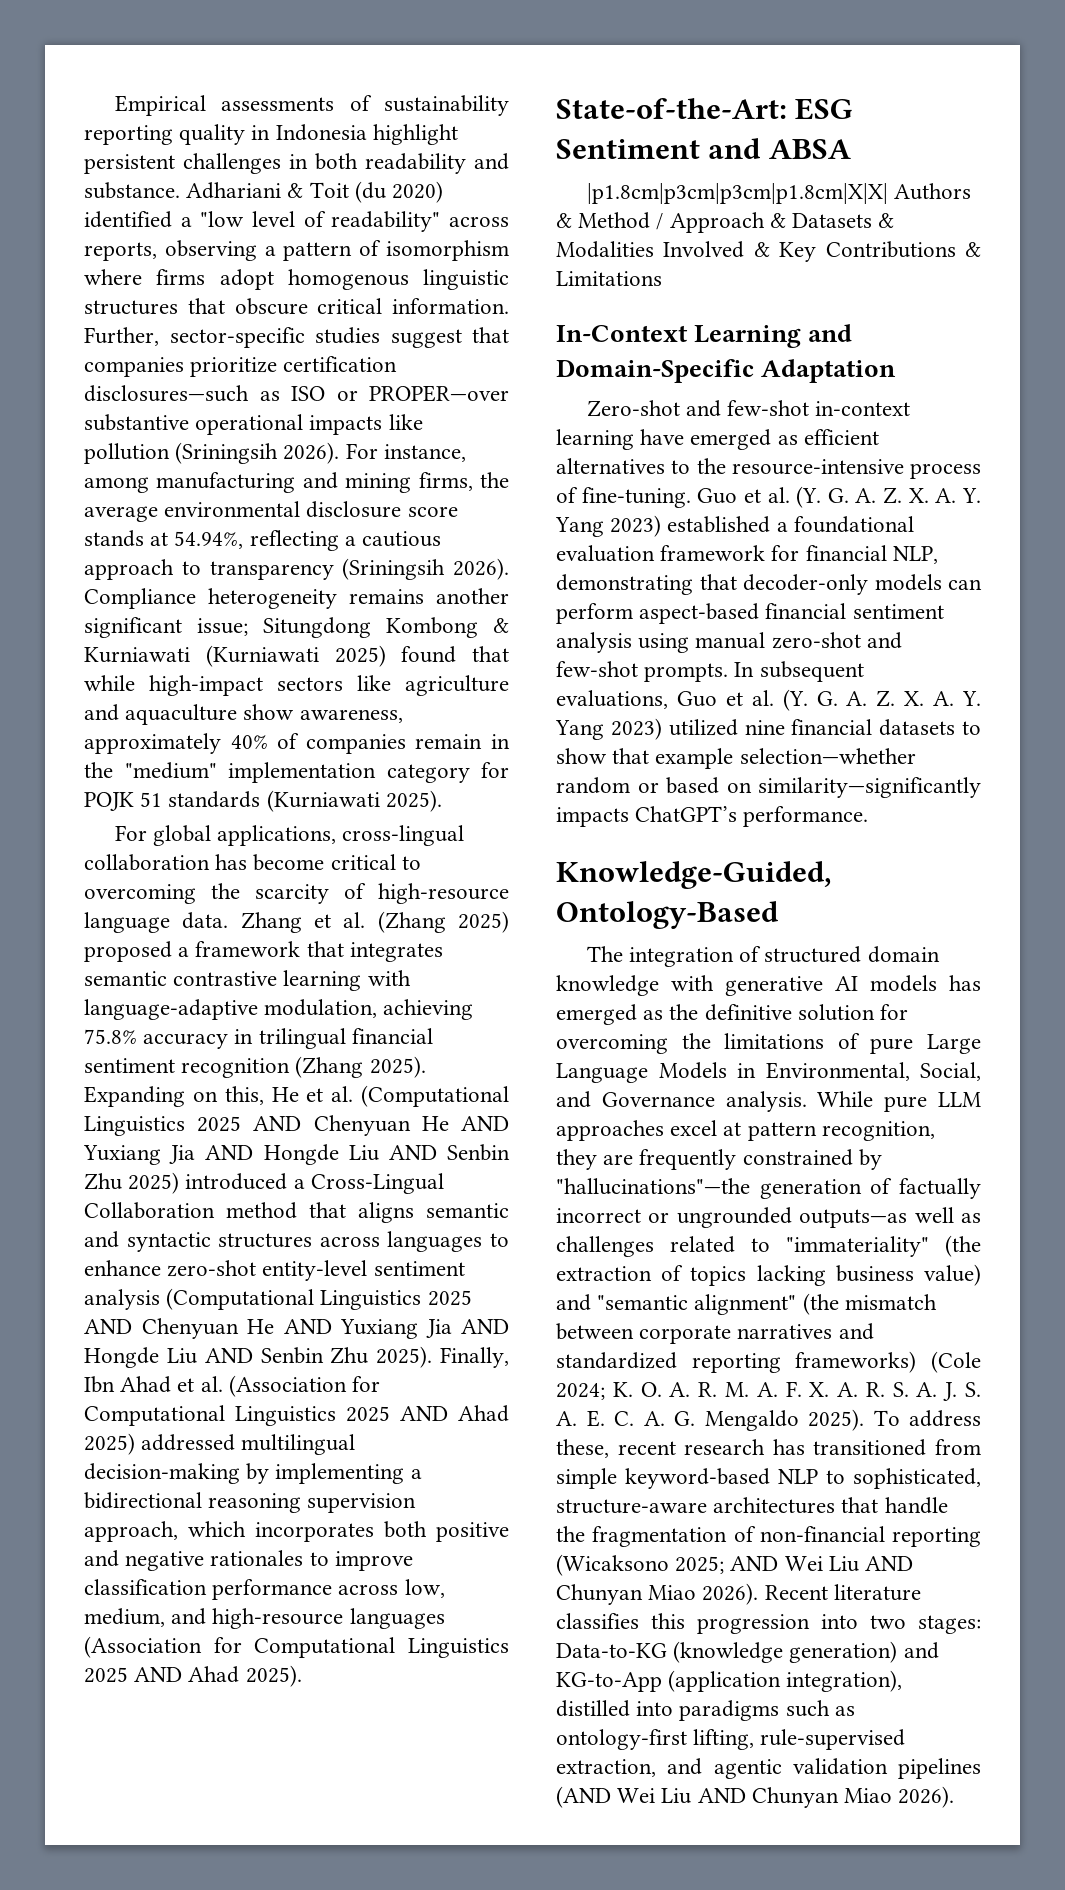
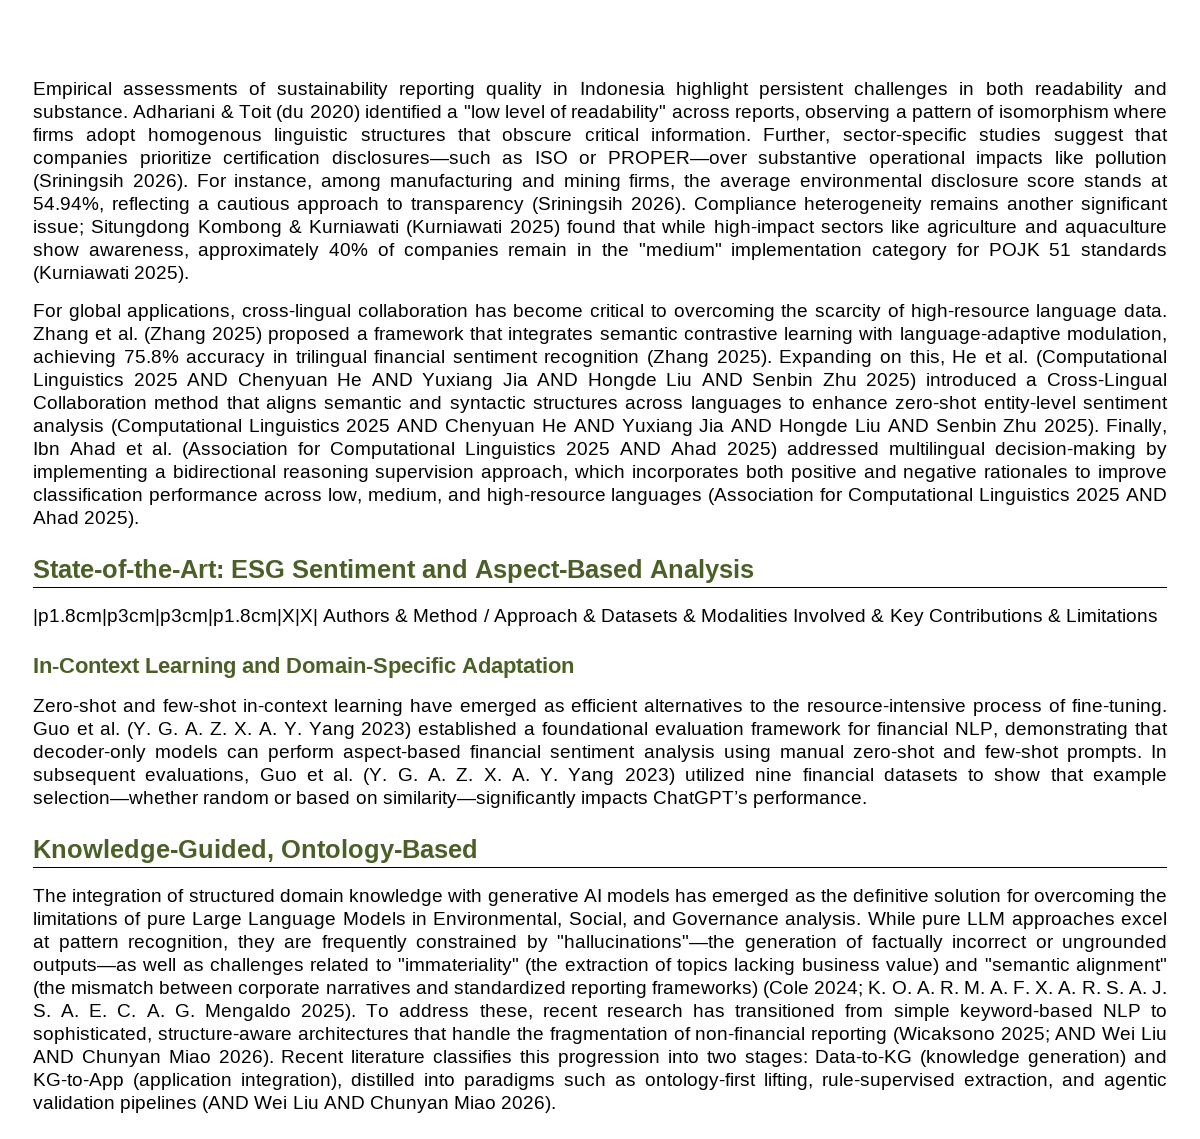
- State-of-the-Art: ESG Sentiment and ABSA
+ State-of-the-Art: ESG Sentiment and Aspect-Based Analysis

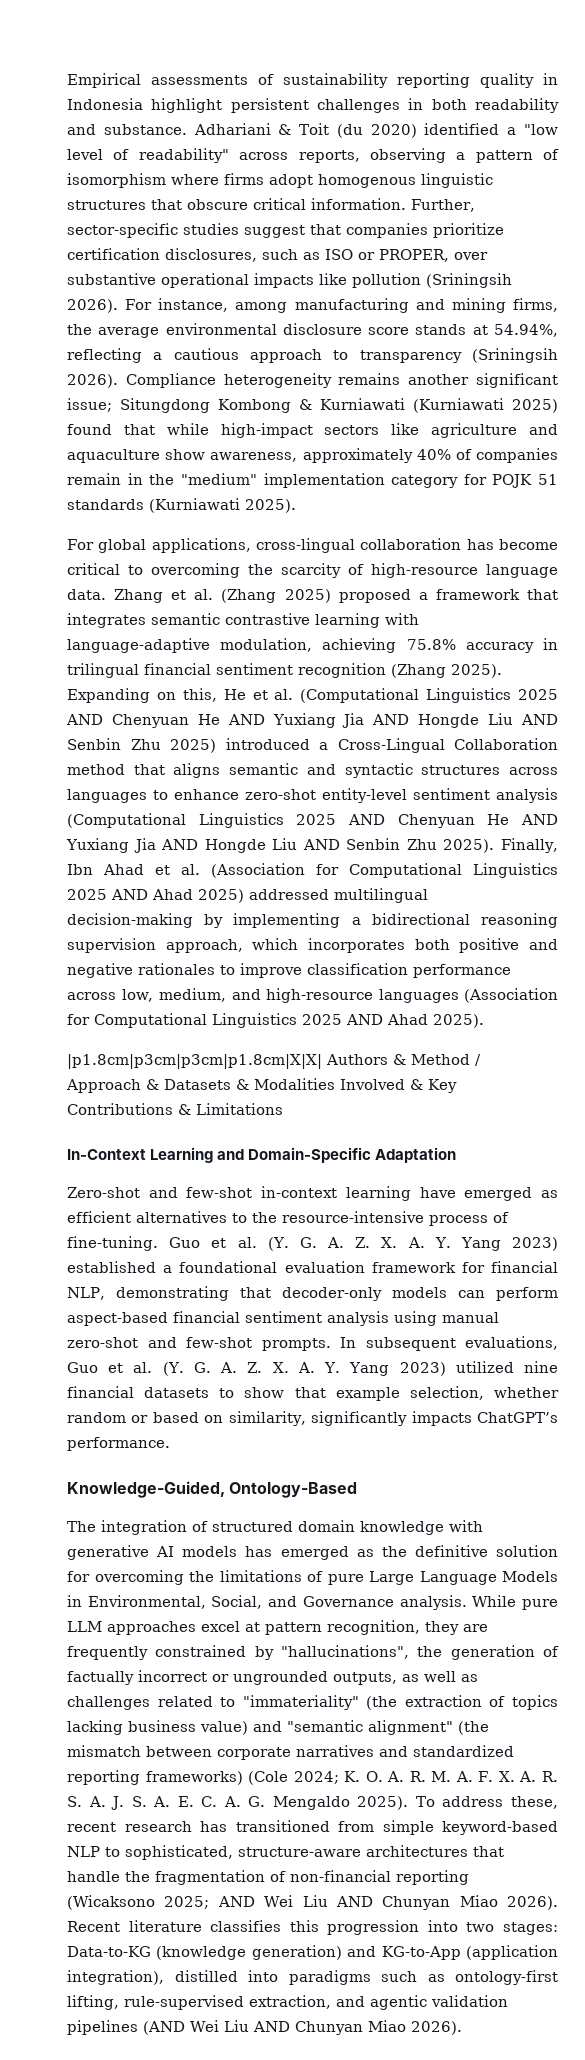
- Further, sector-specific studies suggest that companies prioritize certification disclosures—such as ISO or PROPER—over substantive operational impacts like pollution (Sriningsih 2026).
+ Further, sector-specific studies suggest that companies prioritize certification disclosures, such as ISO or PROPER, over substantive operational impacts like pollution (Sriningsih 2026).
- State-of-the-Art: ESG Sentiment and Aspect-Based Analysis
- In subsequent evaluations, Guo et al. (Y. G. A. Z. X. A. Y. Yang 2023) utilized nine financial datasets to show that example selection—whether random or based on similarity—significantly impacts ChatGPT’s performance.
+ In subsequent evaluations, Guo et al. (Y. G. A. Z. X. A. Y. Yang 2023) utilized nine financial datasets to show that example selection, whether random or based on similarity, significantly impacts ChatGPT’s performance.
- While pure LLM approaches excel at pattern recognition, they are frequently constrained by "hallucinations"—the generation of factually incorrect or ungrounded outputs—as well as challenges related to "immateriality" (the extraction of topics lacking business value) and "semantic alignment" (the mismatch between corporate narratives and standardized reporting frameworks) (Cole 2024;
+ While pure LLM approaches excel at pattern recognition, they are frequently constrained by "hallucinations", the generation of factually incorrect or ungrounded outputs, as well as challenges related to "immateriality" (the extraction of topics lacking business value) and "semantic alignment" (the mismatch between corporate narratives and standardized reporting frameworks) (Cole 2024;

